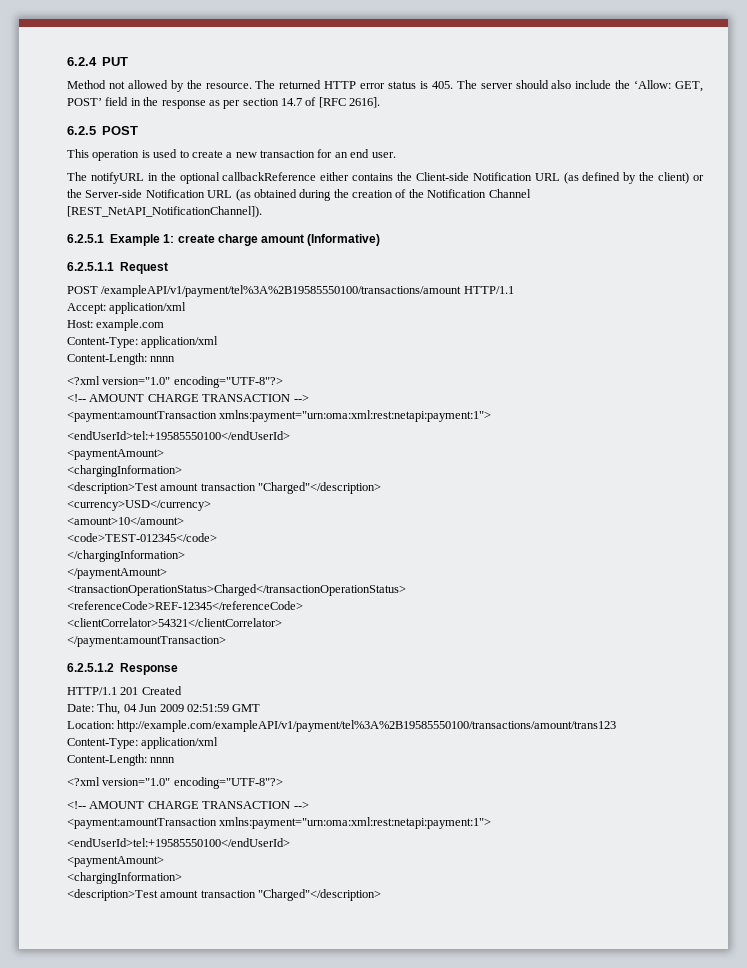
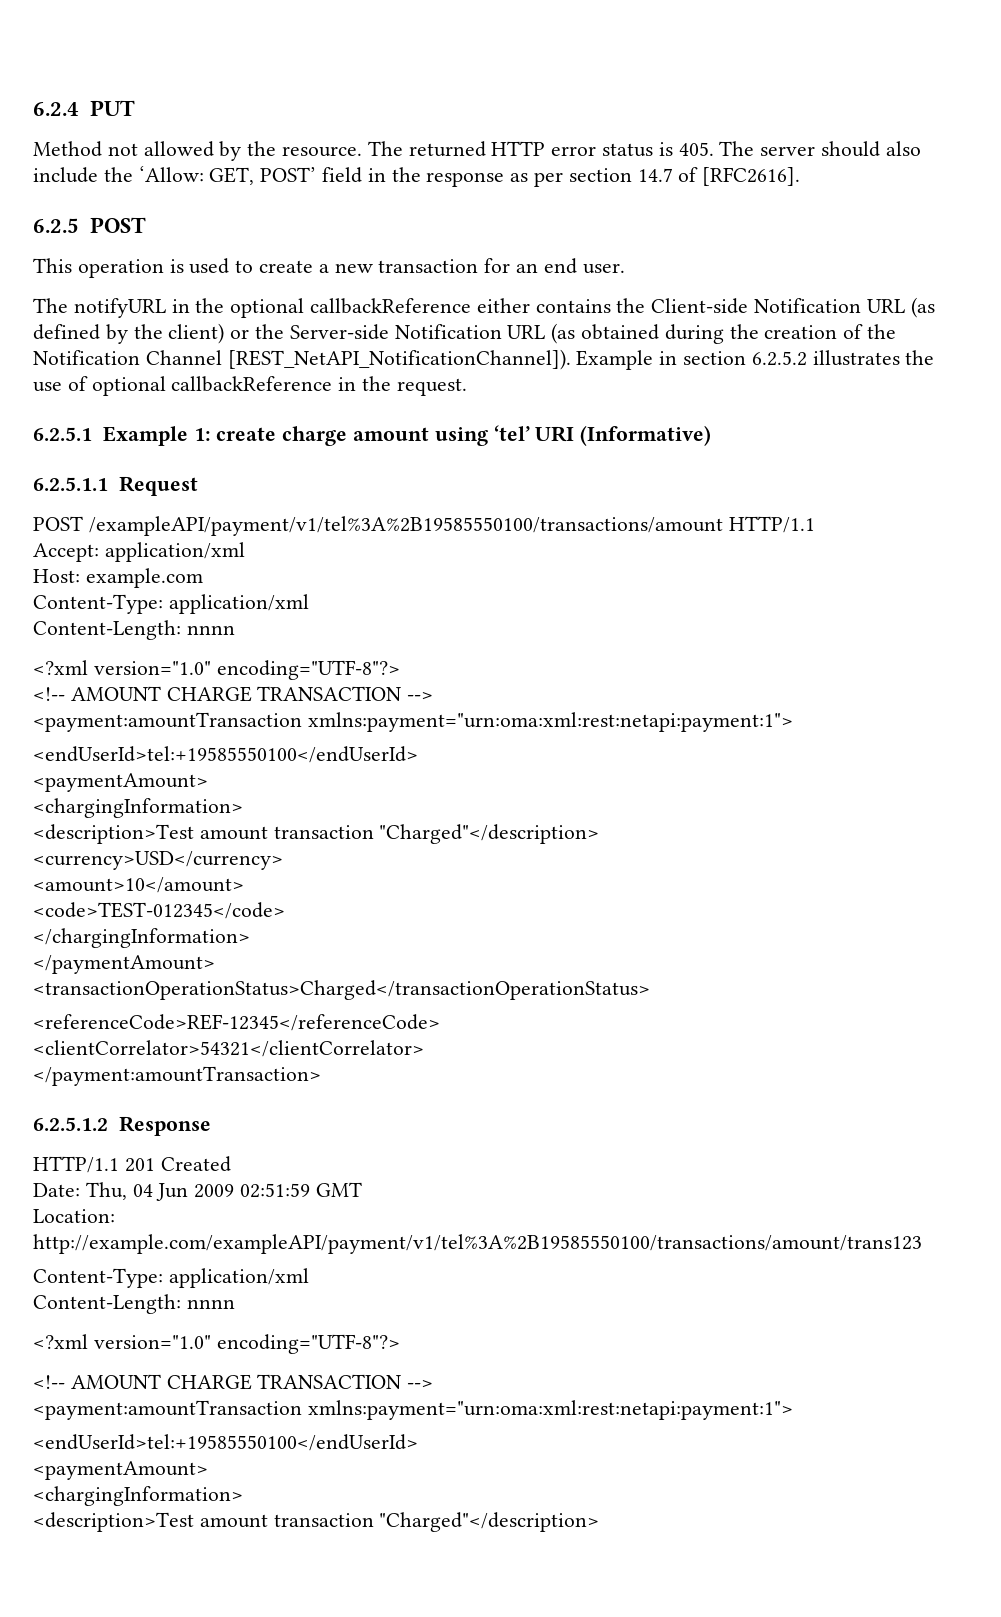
- The returned HTTP error status is 405. The server should also include the ‘Allow: GET, POST’ field in the response as per section 14.7 of [RFC 2616].
+ The returned HTTP error status is 405. The server should also include the ‘Allow: GET, POST’ field in the response as per section 14.7 of [RFC2616].
+ Example in section 6.2.5.2 illustrates the use of optional callbackReference in the request.
- 6.2.5.1 Example 1: create charge amount (Informative)
+ 6.2.5.1 Example 1: create charge amount using ‘tel’ URI (Informative)
- POST /exampleAPI/v1/payment/tel%3A%2B19585550100/transactions/amount HTTP/1.1
+ POST /exampleAPI/payment/v1/tel%3A%2B19585550100/transactions/amount HTTP/1.1
- Location: http://example.com/exampleAPI/v1/payment/tel%3A%2B19585550100/transactions/amount/trans123
+ Location: http://example.com/exampleAPI/payment/v1/tel%3A%2B19585550100/transactions/amount/trans123

